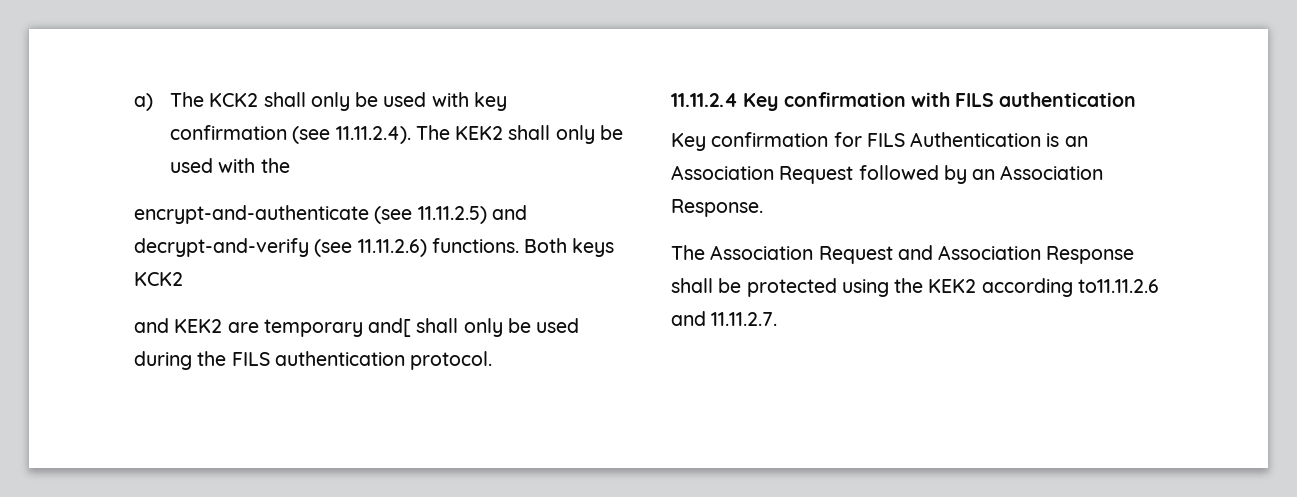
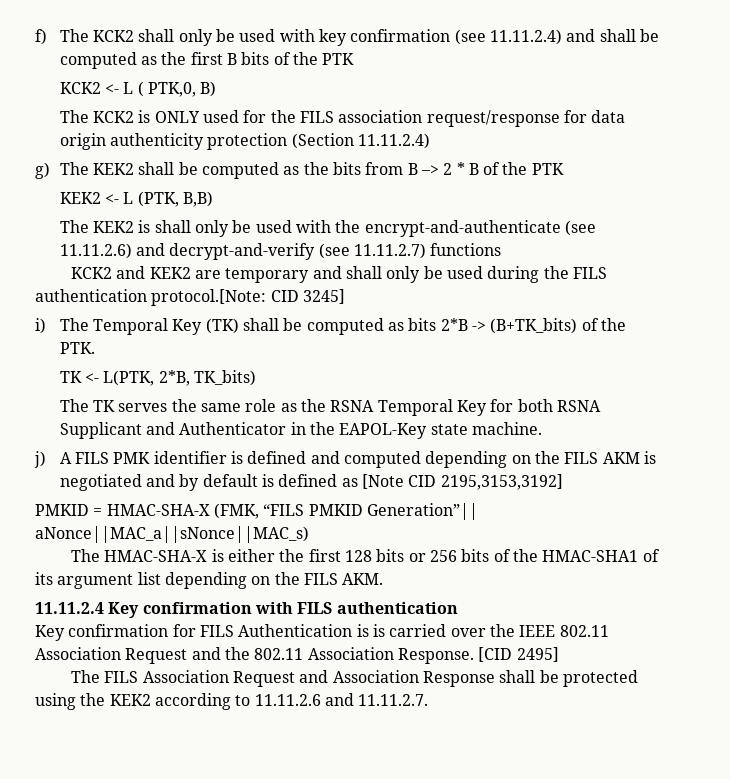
- a) The KCK2 shall only be used with key confirmation (see 11.11.2.4). The KEK2 shall only be used with the
- encrypt-and-authenticate (see 11.11.2.5) and decrypt-and-verify (see 11.11.2.6) functions. Both keys KCK2
- and KEK2 are temporary and[ shall only be used during the FILS authentication protocol.
+ f) The KCK2 shall only be used with key confirmation (see 11.11.2.4) and shall be computed as the first B bits of the PTK
+ KCK2 <- L ( PTK,0, B)
+ The KCK2 is ONLY used for the FILS association request/response for data origin authenticity protection (Section 11.11.2.4)
+ g) The KEK2 shall be computed as the bits from B –> 2 * B of the PTK
+ KEK2 <- L (PTK, B,B)
+ The KEK2 is shall only be used with the encrypt-and-authenticate (see 11.11.2.6) and decrypt-and-verify (see 11.11.2.7) functions
+ KCK2 and KEK2 are temporary and shall only be used during the FILS authentication protocol.[Note: CID 3245]
+ i) The Temporal Key (TK) shall be computed as bits 2*B -> (B+TK_bits) of the PTK.
+ TK <- L(PTK, 2*B, TK_bits)
+ The TK serves the same role as the RSNA Temporal Key for both RSNA Supplicant and Authenticator in the EAPOL-Key state machine.
+ j) A FILS PMK identifier is defined and computed depending on the FILS AKM is negotiated and by default is defined as [Note CID 2195,3153,3192]
+ PMKID = HMAC-SHA-X (FMK, “FILS PMKID Generation”|| aNonce||MAC_a||sNonce||MAC_s)
+ The HMAC-SHA-X is either the first 128 bits or 256 bits of the HMAC-SHA1 of its argument list depending on the FILS AKM.
- Key confirmation for FILS Authentication is an Association Request followed by an Association Response.
- The Association Request and Association Response shall be protected using the KEK2 according to11.11.2.6 and 11.11.2.7.
+ Key confirmation for FILS Authentication is is carried over the IEEE 802.11 Association Request and the 802.11 Association Response. [CID 2495]
+ The FILS Association Request and Association Response shall be protected using the KEK2 according to 11.11.2.6 and 11.11.2.7.

